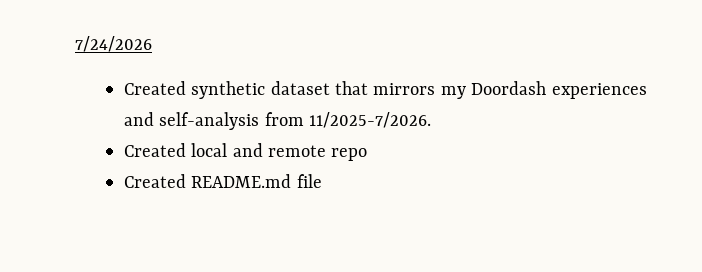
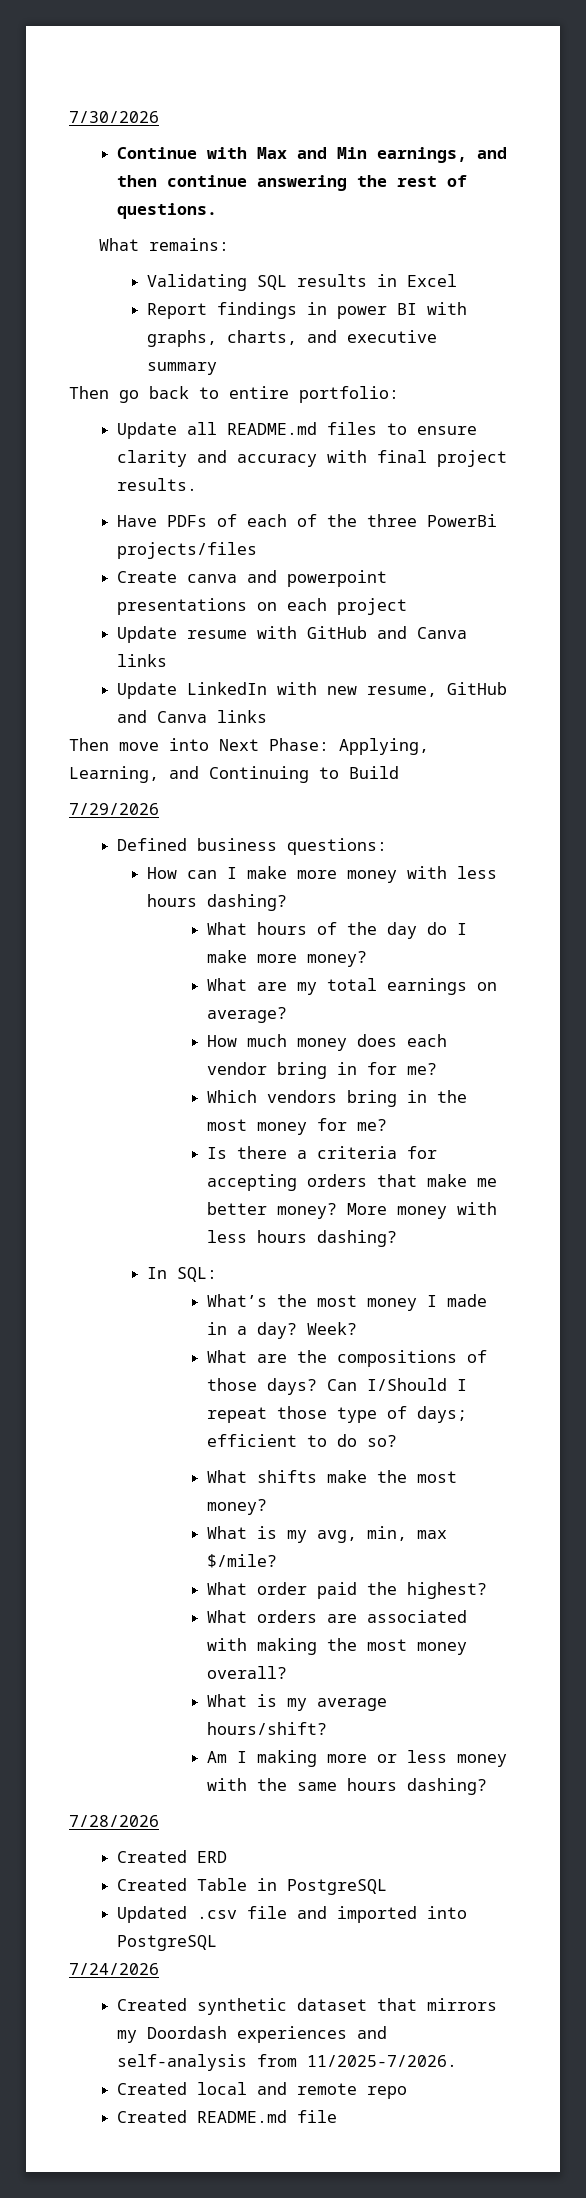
+ 7/30/2026
+ Continue with Max and Min earnings, and then continue answering the rest of questions.
+ What remains:
+ Validating SQL results in Excel
+ Report findings in power BI with graphs, charts, and executive summary
+ Then go back to entire portfolio:
+ Update all README.md files to ensure clarity and accuracy with final project results.
+ Have PDFs of each of the three PowerBi projects/files
+ Create canva and powerpoint presentations on each project
+ Update resume with GitHub and Canva links
+ Update LinkedIn with new resume, GitHub and Canva links
+ Then move into Next Phase: Applying, Learning, and Continuing to Build
+ 7/29/2026
+ Defined business questions:
+ How can I make more money with less hours dashing?
+ What hours of the day do I make more money?
+ What are my total earnings on average?
+ How much money does each vendor bring in for me?
+ Which vendors bring in the most money for me?
+ Is there a criteria for accepting orders that make me better money? More money with less hours dashing?
+ In SQL:
+ What’s the most money I made in a day? Week?
+ What are the compositions of those days? Can I/Should I repeat those type of days; efficient to do so?
+ What shifts make the most money?
+ What is my avg, min, max $/mile?
+ What order paid the highest?
+ What orders are associated with making the most money overall?
+ What is my average hours/shift?
+ Am I making more or less money with the same hours dashing?
+ 7/28/2026
+ Created ERD
+ Created Table in PostgreSQL
+ Updated .csv file and imported into PostgreSQL

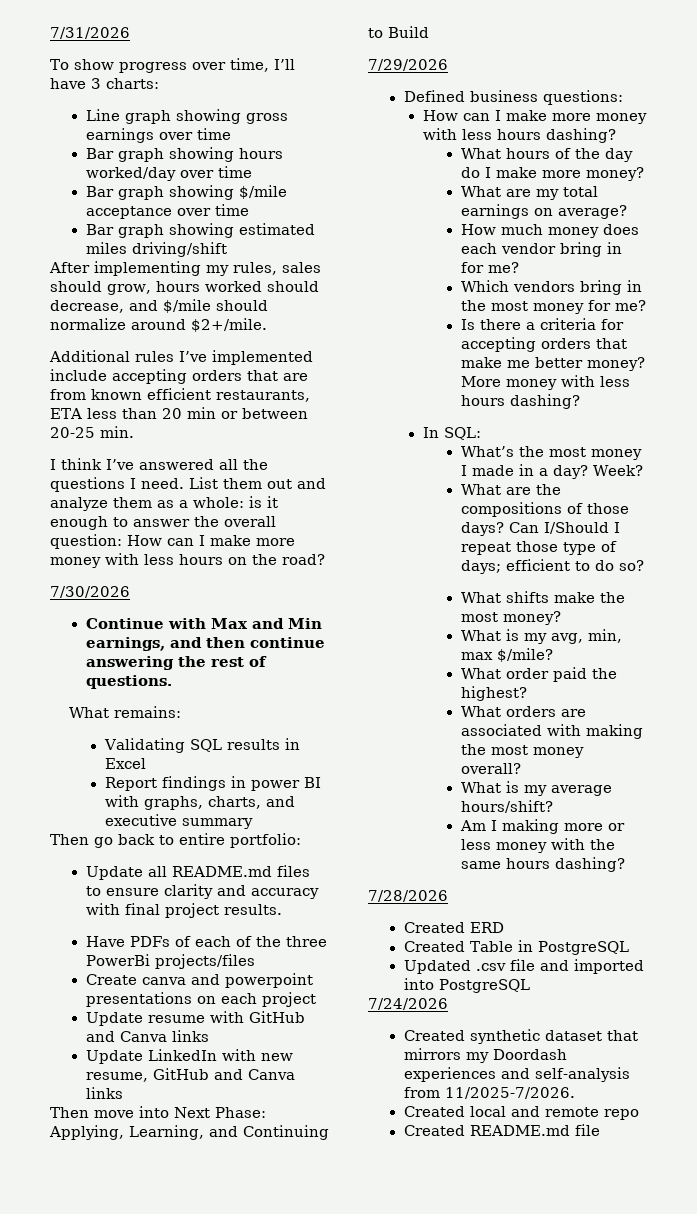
+ 7/31/2026
+ To show progress over time, I’ll have 3 charts:
+ Line graph showing gross earnings over time
+ Bar graph showing hours worked/day over time
+ Bar graph showing $/mile acceptance over time
+ Bar graph showing estimated miles driving/shift
+ After implementing my rules, sales should grow, hours worked should decrease, and $/mile should normalize around $2+/mile.
+ Additional rules I’ve implemented include accepting orders that are from known efficient restaurants, ETA less than 20 min or between 20-25 min.
+ I think I’ve answered all the questions I need. List them out and analyze them as a whole: is it enough to answer the overall question: How can I make more money with less hours on the road?

